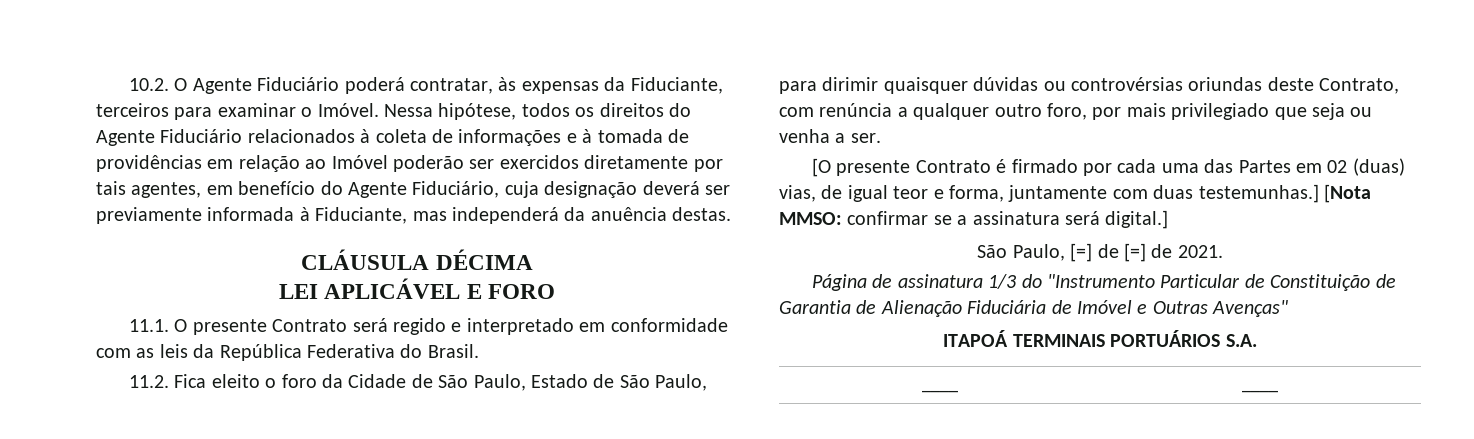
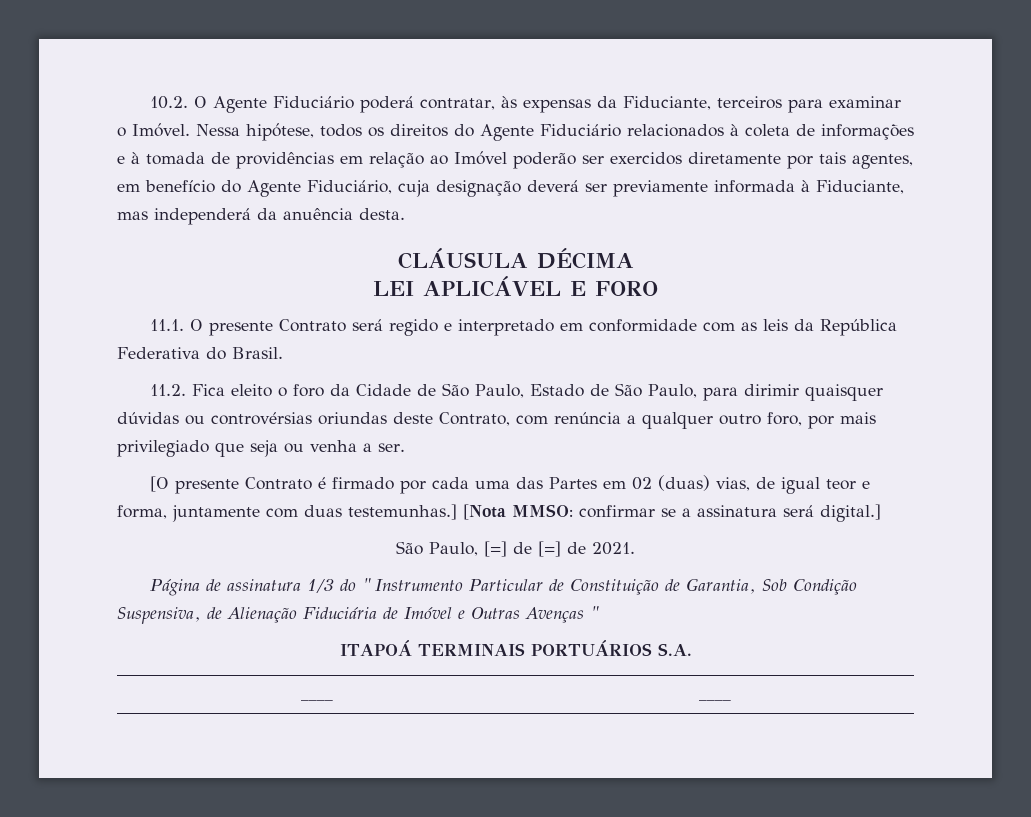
- Nessa hipótese, todos os direitos do Agente Fiduciário relacionados à coleta de informações e à tomada de providências em relação ao Imóvel poderão ser exercidos diretamente por tais agentes, em benefício do Agente Fiduciário, cuja designação deverá ser previamente informada à Fiduciante, mas independerá da anuência destas.
+ Nessa hipótese, todos os direitos do Agente Fiduciário relacionados à coleta de informações e à tomada de providências em relação ao Imóvel poderão ser exercidos diretamente por tais agentes, em benefício do Agente Fiduciário, cuja designação deverá ser previamente informada à Fiduciante, mas independerá da anuência desta.
- Página de assinatura 1/3 do "Instrumento Particular de Constituição de Garantia de Alienação Fiduciária de Imóvel e Outras Avenças"
+ Página de assinatura 1/3 do " Instrumento Particular de Constituição de Garantia, Sob Condição Suspensiva, de Alienação Fiduciária de Imóvel e Outras Avenças "

